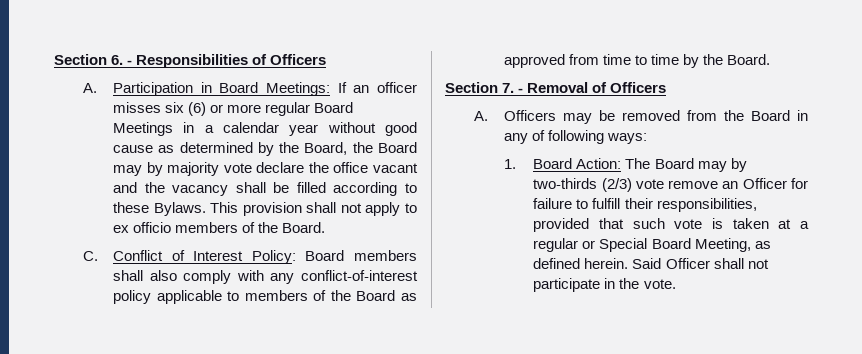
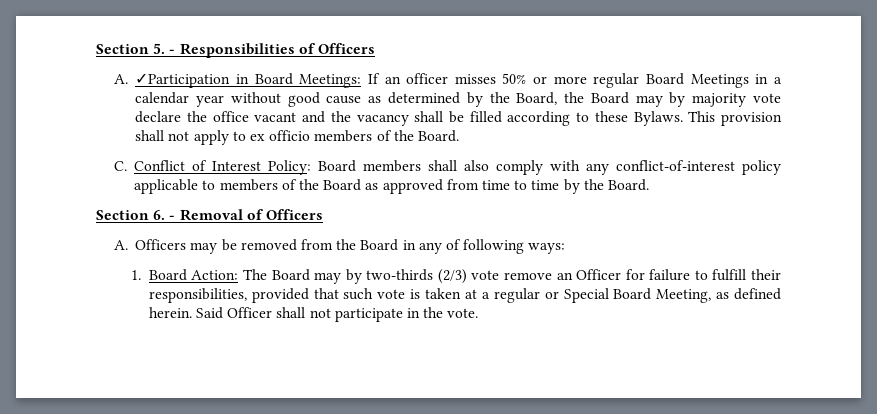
- Section 6. - Responsibilities of Officers
+ Section 5. - Responsibilities of Officers
- A. Participation in Board Meetings: If an officer misses six (6) or more regular Board Meetings in a calendar year without good cause as determined by the Board, the Board may by majority vote declare the office vacant and the vacancy shall be filled according to these Bylaws.
+ A. ✓Participation in Board Meetings: If an officer misses 50% or more regular Board Meetings in a calendar year without good cause as determined by the Board, the Board may by majority vote declare the office vacant and the vacancy shall be filled according to these Bylaws.
- Section 7. - Removal of Officers
+ Section 6. - Removal of Officers

